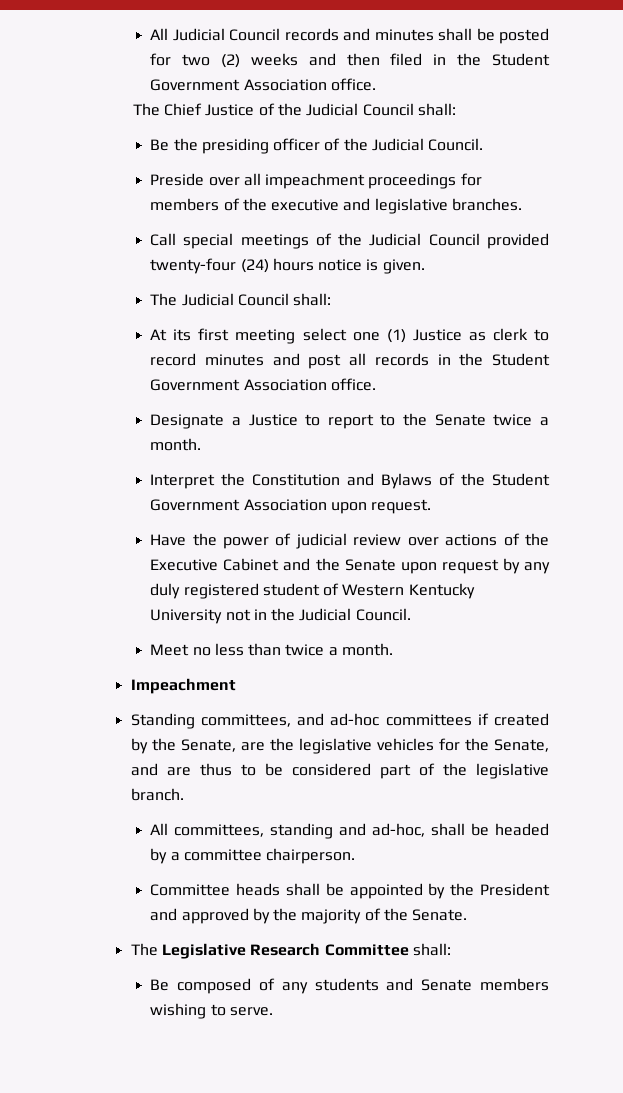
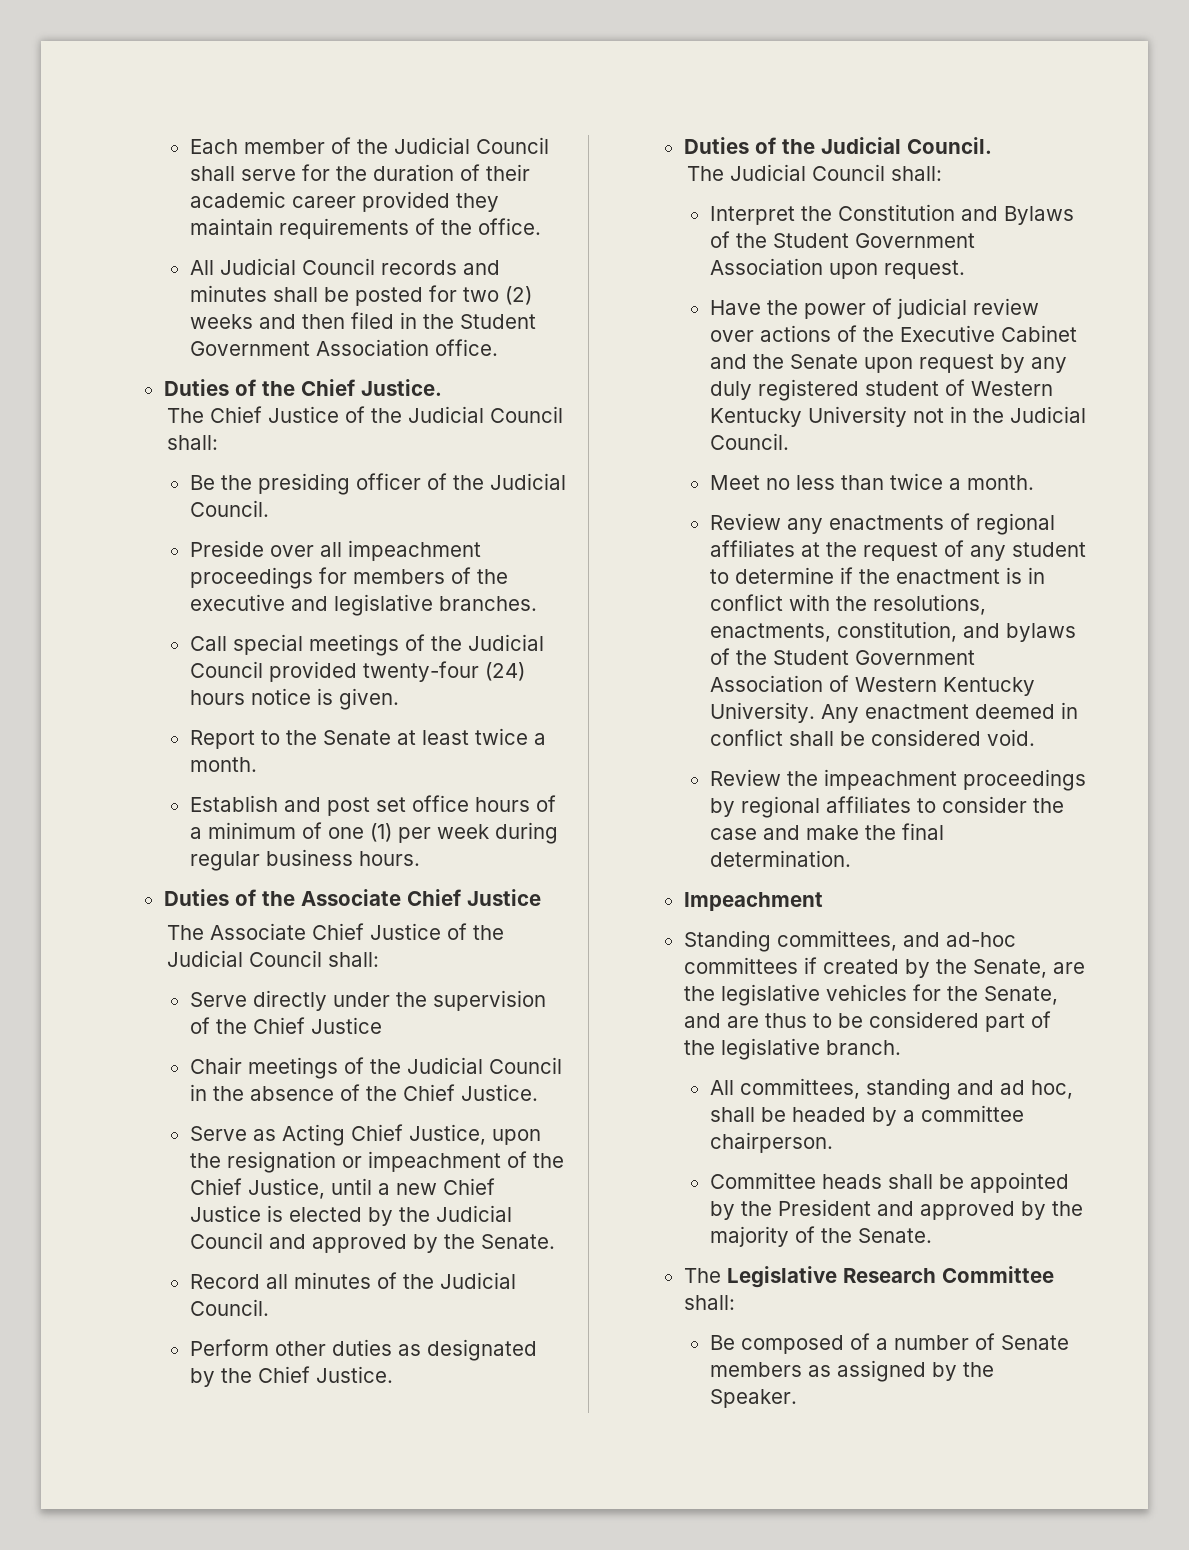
+ Each member of the Judicial Council shall serve for the duration of their academic career provided they maintain requirements of the office.
+ Duties of the Chief Justice.
+ Report to the Senate at least twice a month.
+ Establish and post set office hours of a minimum of one (1) per week during regular business hours.
+ Duties of the Associate Chief Justice
+ The Associate Chief Justice of the Judicial Council shall:
+ Serve directly under the supervision of the Chief Justice
+ Chair meetings of the Judicial Council in the absence of the Chief Justice.
+ Serve as Acting Chief Justice, upon the resignation or impeachment of the Chief Justice, until a new Chief Justice is elected by the Judicial Council and approved by the Senate.
+ Record all minutes of the Judicial Council.
+ Perform other duties as designated by the Chief Justice.
+ Duties of the Judicial Council.
  The Judicial Council shall:
- At its first meeting select one (1) Justice as clerk to record minutes and post all records in the Student Government Association office.
- Designate a Justice to report to the Senate twice a month.
+ Review any enactments of regional affiliates at the request of any student to determine if the enactment is in conflict with the resolutions, enactments, constitution, and bylaws of the Student Government Association of Western Kentucky University. Any enactment deemed in conflict shall be considered void.
+ Review the impeachment proceedings by regional affiliates to consider the case and make the final determination.
- All committees, standing and ad-hoc, shall be headed by a committee chairperson.
+ All committees, standing and ad hoc, shall be headed by a committee chairperson.
- Be composed of any students and Senate members wishing to serve.
+ Be composed of a number of Senate members as assigned by the Speaker.

